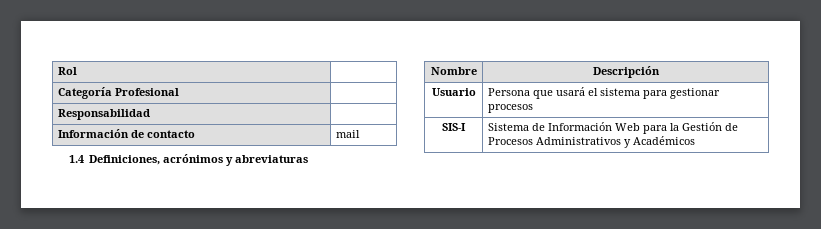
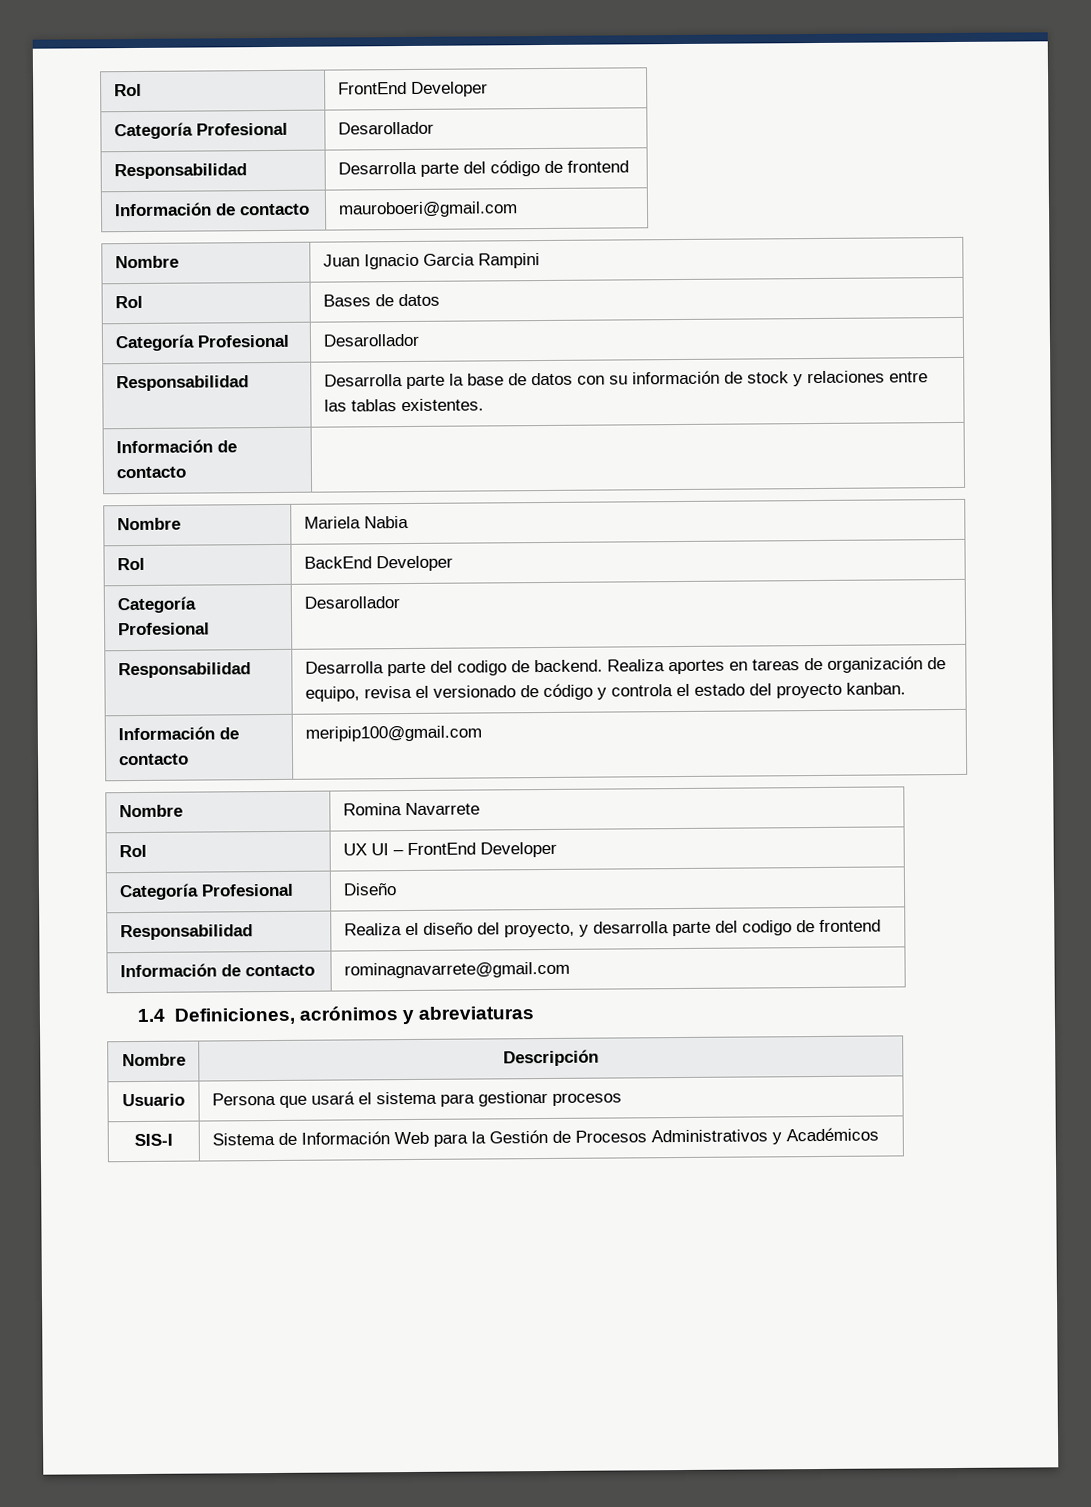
- Rol |
- Categoría Profesional |
- Responsabilidad |
- Información de contacto | mail
+ Rol | FrontEnd Developer
+ Categoría Profesional | Desarollador
+ Responsabilidad | Desarrolla parte del código de frontend
+ Información de contacto | mauroboeri@gmail.com
+ Nombre | Juan Ignacio Garcia Rampini
+ Rol | Bases de datos
+ Categoría Profesional | Desarollador
+ Responsabilidad | Desarrolla parte la base de datos con su información de stock y relaciones entre las tablas existentes.
+ Información de contacto |
+ Nombre | Mariela Nabia
+ Rol | BackEnd Developer
+ Categoría Profesional | Desarollador
+ Responsabilidad | Desarrolla parte del codigo de backend. Realiza aportes en tareas de organización de equipo, revisa el versionado de código y controla el estado del proyecto kanban.
+ Información de contacto | meripip100@gmail.com
+ Nombre | Romina Navarrete
+ Rol | UX UI – FrontEnd Developer
+ Categoría Profesional | Diseño
+ Responsabilidad | Realiza el diseño del proyecto, y desarrolla parte del codigo de frontend
+ Información de contacto | rominagnavarrete@gmail.com

